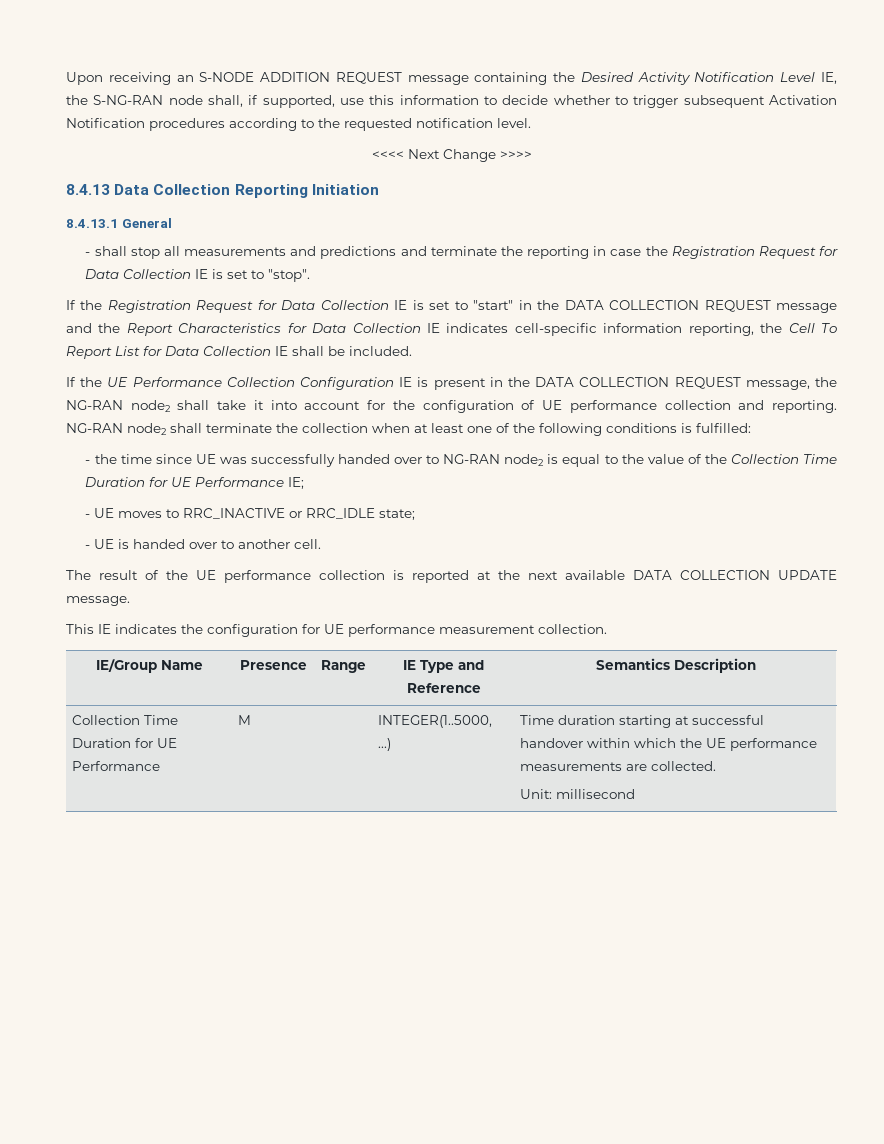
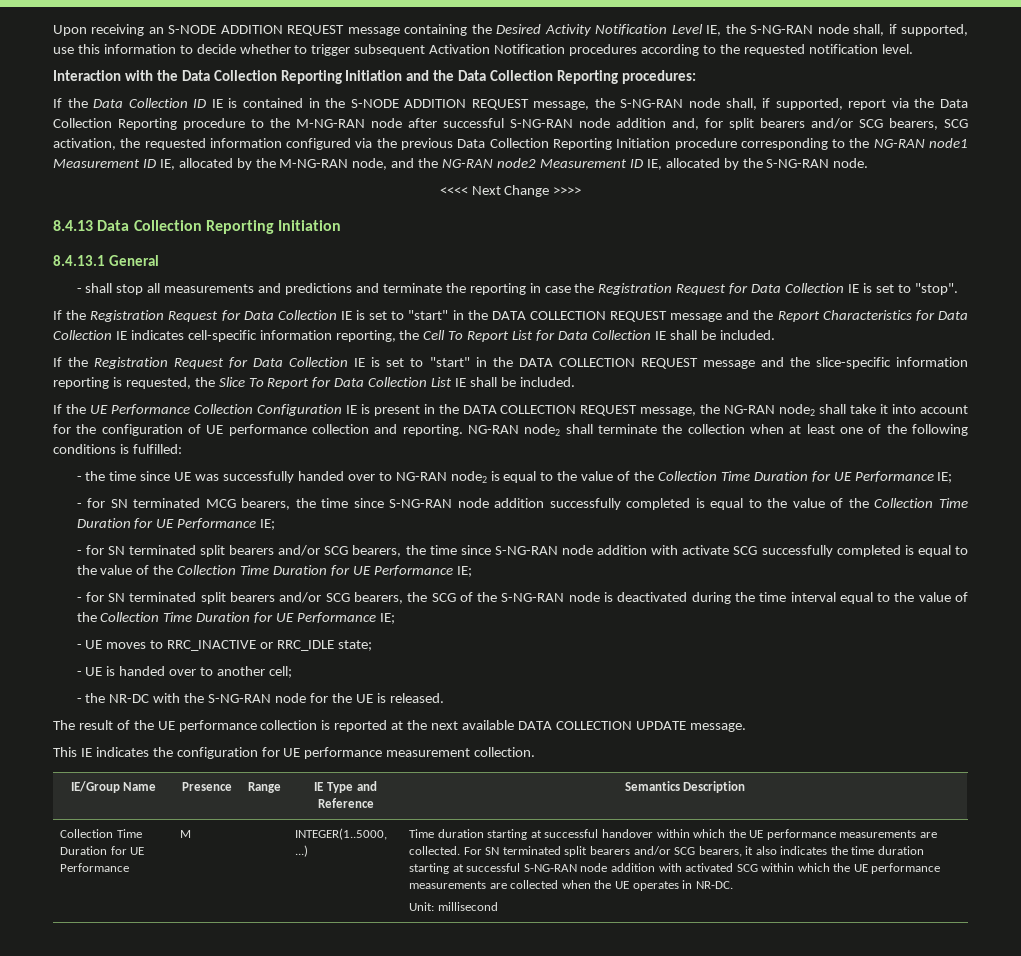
+ Interaction with the Data Collection Reporting Initiation and the Data Collection Reporting procedures:
+ If the Data Collection ID IE is contained in the S-NODE ADDITION REQUEST message, the S-NG-RAN node shall, if supported, report via the Data Collection Reporting procedure to the M-NG-RAN node after successful S-NG-RAN node addition and, for split bearers and/or SCG bearers, SCG activation, the requested information configured via the previous Data Collection Reporting Initiation procedure corresponding to the NG-RAN node1 Measurement ID IE, allocated by the M-NG-RAN node, and the NG-RAN node2 Measurement ID IE, allocated by the S-NG-RAN node.
+ If the Registration Request for Data Collection IE is set to "start" in the DATA COLLECTION REQUEST message and the slice-specific information reporting is requested, the Slice To Report for Data Collection List IE shall be included.
+ - for SN terminated MCG bearers, the time since S-NG-RAN node addition successfully completed is equal to the value of the Collection Time Duration for UE Performance IE;
+ - for SN terminated split bearers and/or SCG bearers, the time since S-NG-RAN node addition with activate SCG successfully completed is equal to the value of the Collection Time Duration for UE Performance IE;
+ - for SN terminated split bearers and/or SCG bearers, the SCG of the S-NG-RAN node is deactivated during the time interval equal to the value of the Collection Time Duration for UE Performance IE;
- - UE is handed over to another cell.
+ - UE is handed over to another cell;
+ - the NR-DC with the S-NG-RAN node for the UE is released.
+ For SN terminated split bearers and/or SCG bearers, it also indicates the time duration starting at successful S-NG-RAN node addition with activated SCG within which the UE performance measurements are collected when the UE operates in NR-DC.

